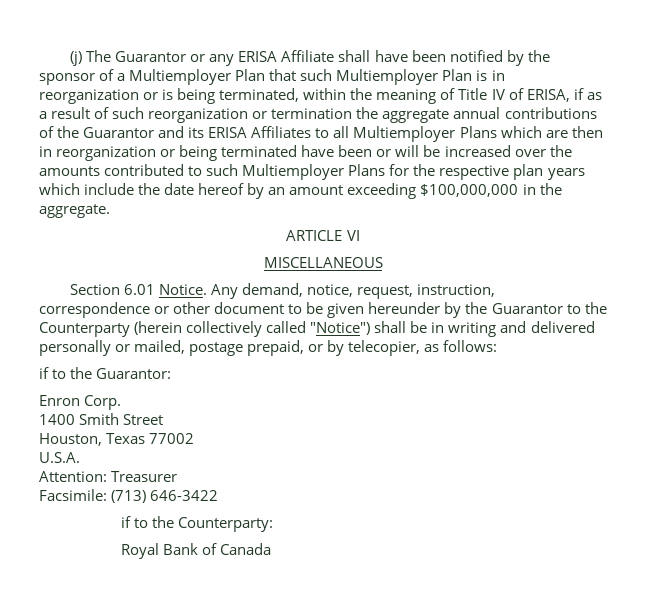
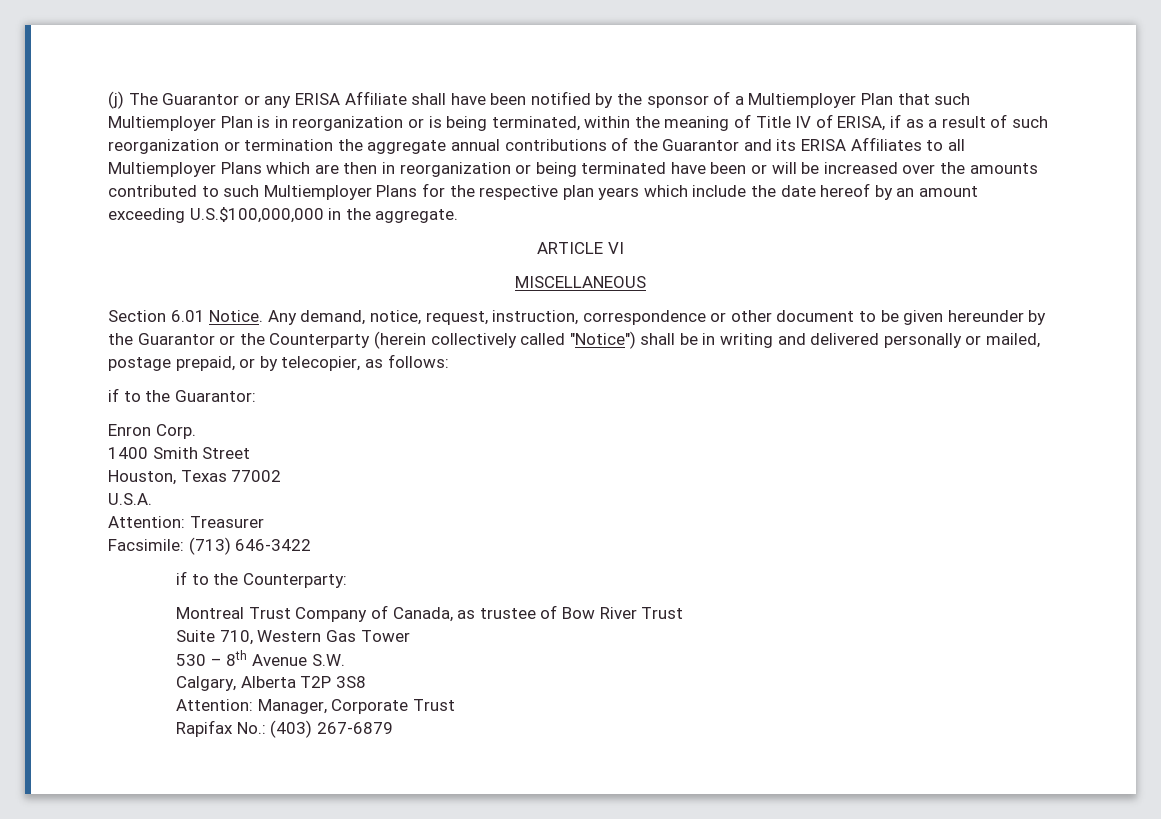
- (j) The Guarantor or any ERISA Affiliate shall have been notified by the sponsor of a Multiemployer Plan that such Multiemployer Plan is in reorganization or is being terminated, within the meaning of Title IV of ERISA, if as a result of such reorganization or termination the aggregate annual contributions of the Guarantor and its ERISA Affiliates to all Multiemployer Plans which are then in reorganization or being terminated have been or will be increased over the amounts contributed to such Multiemployer Plans for the respective plan years which include the date hereof by an amount exceeding $100,000,000 in the aggregate.
+ (j) The Guarantor or any ERISA Affiliate shall have been notified by the sponsor of a Multiemployer Plan that such Multiemployer Plan is in reorganization or is being terminated, within the meaning of Title IV of ERISA, if as a result of such reorganization or termination the aggregate annual contributions of the Guarantor and its ERISA Affiliates to all Multiemployer Plans which are then in reorganization or being terminated have been or will be increased over the amounts contributed to such Multiemployer Plans for the respective plan years which include the date hereof by an amount exceeding U.S.$100,000,000 in the aggregate.
- Any demand, notice, request, instruction, correspondence or other document to be given hereunder by the Guarantor to the Counterparty (herein collectively called "Notice") shall be in writing and delivered personally or mailed, postage prepaid, or by telecopier, as follows:
+ Any demand, notice, request, instruction, correspondence or other document to be given hereunder by the Guarantor or the Counterparty (herein collectively called "Notice") shall be in writing and delivered personally or mailed, postage prepaid, or by telecopier, as follows:
- Royal Bank of Canada
+ Montreal Trust Company of Canada, as trustee of Bow River Trust
+ Suite 710, Western Gas Tower
+ 530 – 8th Avenue S.W.
+ Calgary, Alberta T2P 3S8
+ Attention: Manager, Corporate Trust
+ Rapifax No.: (403) 267-6879

